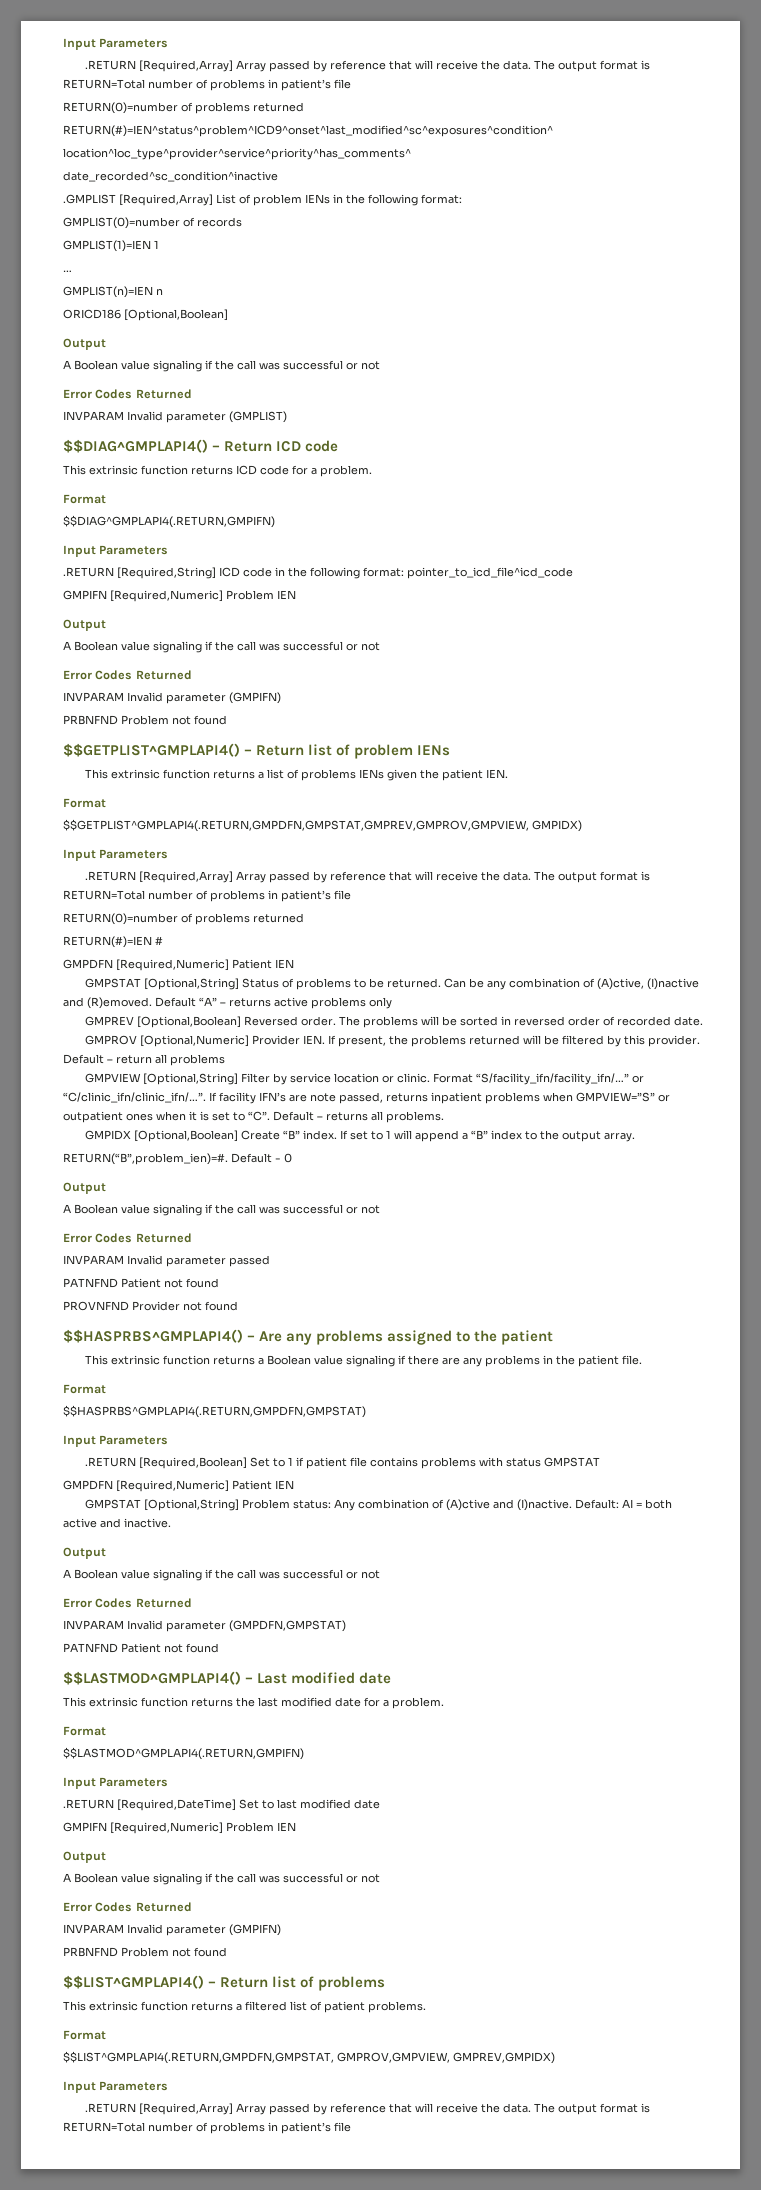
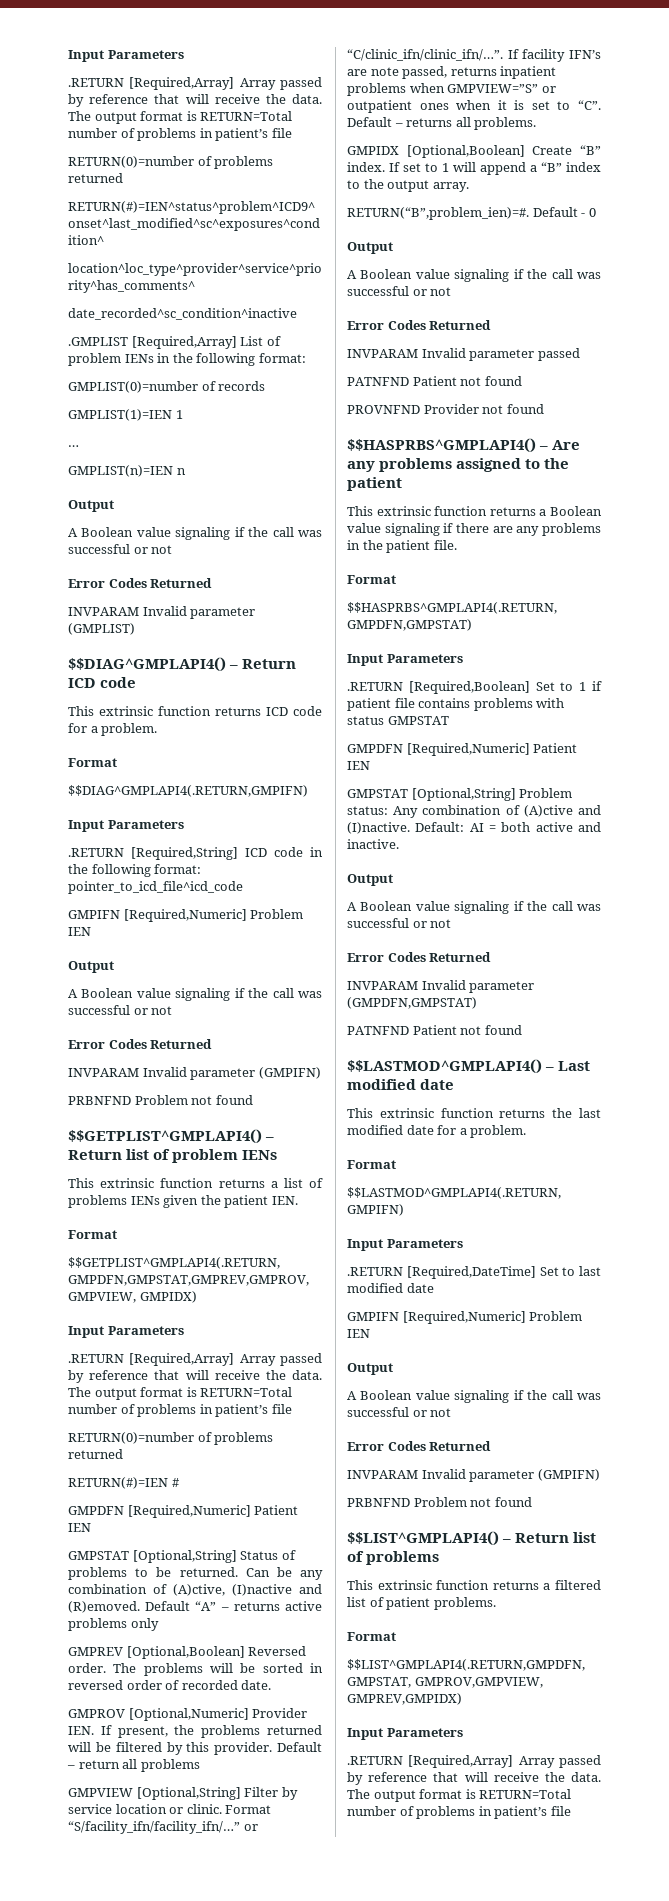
- ORICD186 [Optional,Boolean]

